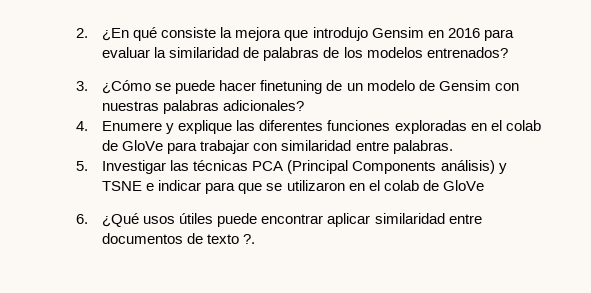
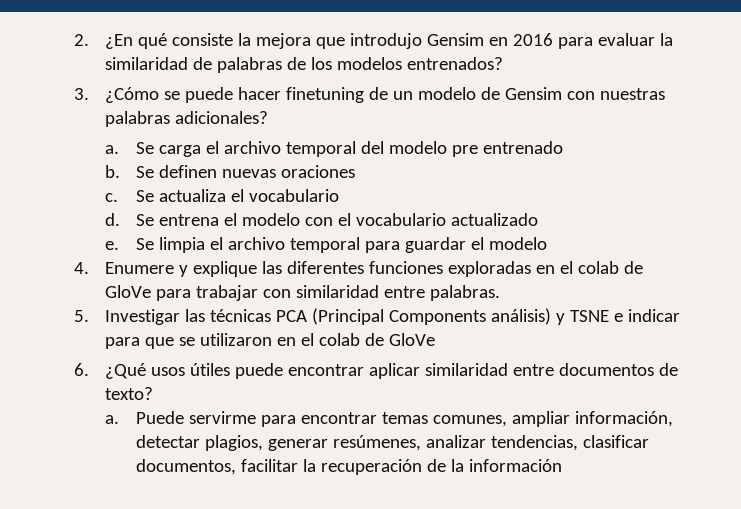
+ a. Se carga el archivo temporal del modelo pre entrenado
+ b. Se definen nuevas oraciones
+ c. Se actualiza el vocabulario
+ d. Se entrena el modelo con el vocabulario actualizado
+ e. Se limpia el archivo temporal para guardar el modelo
- 6. ¿Qué usos útiles puede encontrar aplicar similaridad entre documentos de texto ?.
+ 6. ¿Qué usos útiles puede encontrar aplicar similaridad entre documentos de texto?
+ a. Puede servirme para encontrar temas comunes, ampliar información, detectar plagios, generar resúmenes, analizar tendencias, clasificar documentos, facilitar la recuperación de la información

